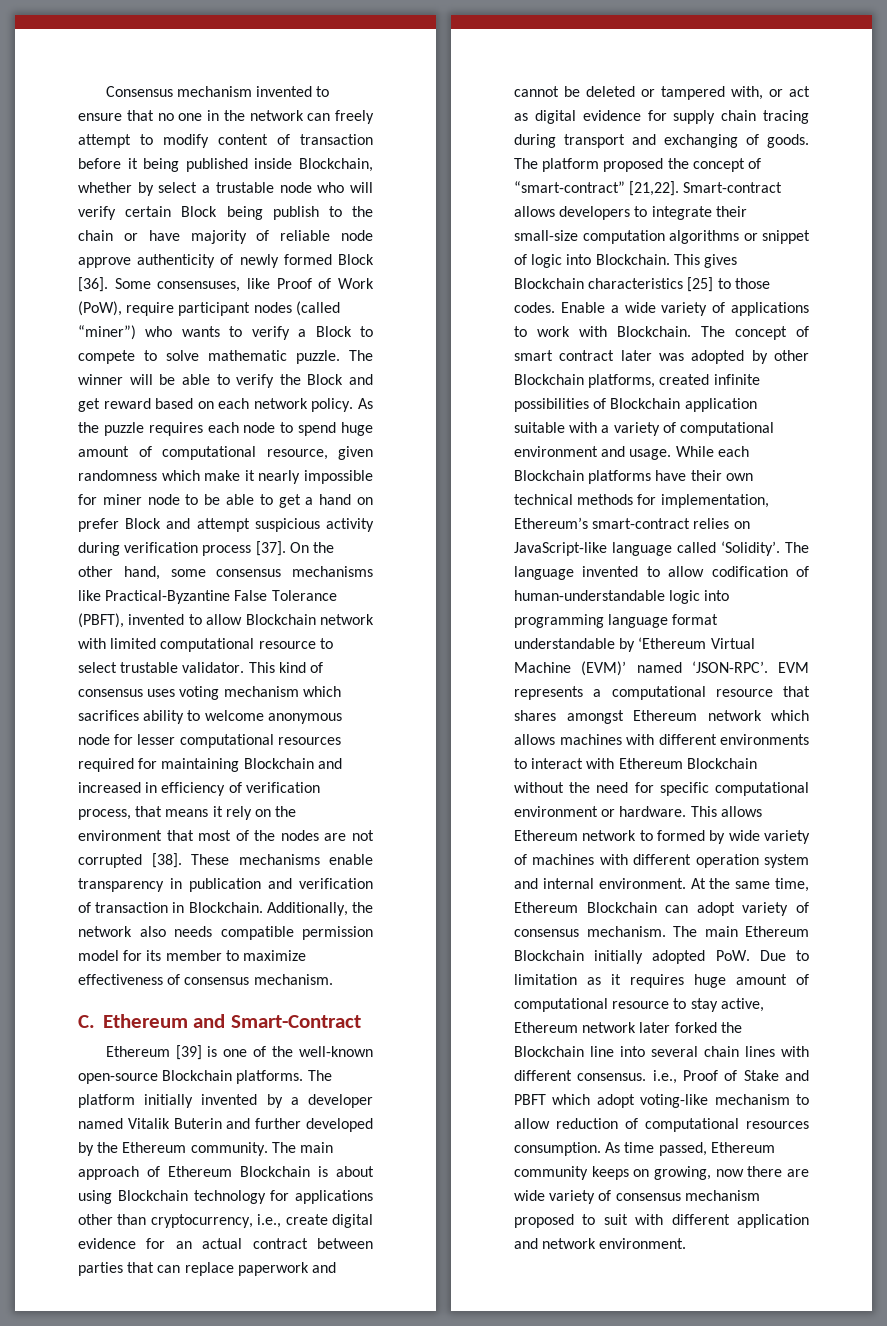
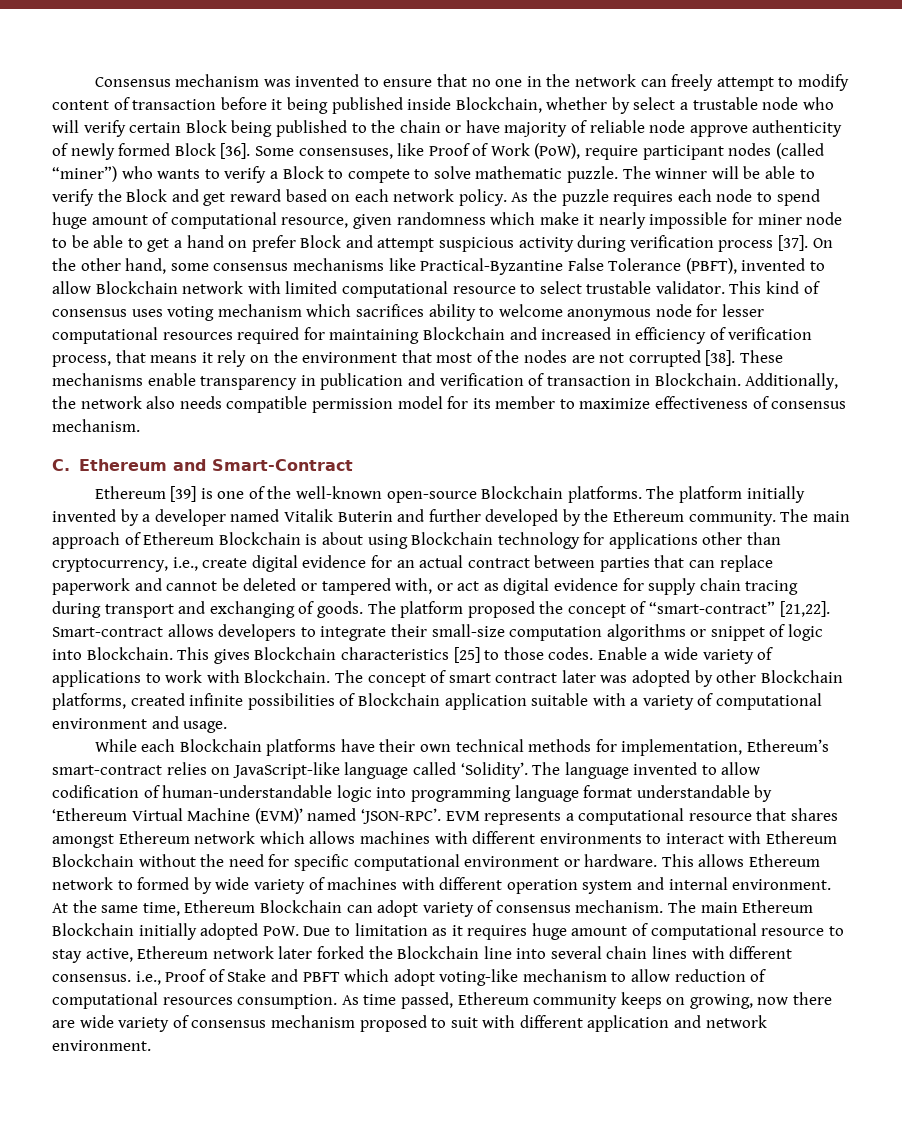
- Consensus mechanism invented to ensure that no one in the network can freely attempt to modify content of transaction before it being published inside Blockchain, whether by select a trustable node who will verify certain Block being publish to the chain or have majority of reliable node approve authenticity of newly formed Block [36].
+ Consensus mechanism was invented to ensure that no one in the network can freely attempt to modify content of transaction before it being published inside Blockchain, whether by select a trustable node who will verify certain Block being published to the chain or have majority of reliable node approve authenticity of newly formed Block [36].
- The concept of smart contract later was adopted by other Blockchain platforms, created infinite possibilities of Blockchain application suitable with a variety of computational environment and usage. While each Blockchain platforms have their own technical methods for implementation, Ethereum’s smart-contract relies on JavaScript-like language called ‘Solidity’.
+ The concept of smart contract later was adopted by other Blockchain platforms, created infinite possibilities of Blockchain application suitable with a variety of computational environment and usage.
+ While each Blockchain platforms have their own technical methods for implementation, Ethereum’s smart-contract relies on JavaScript-like language called ‘Solidity’.

